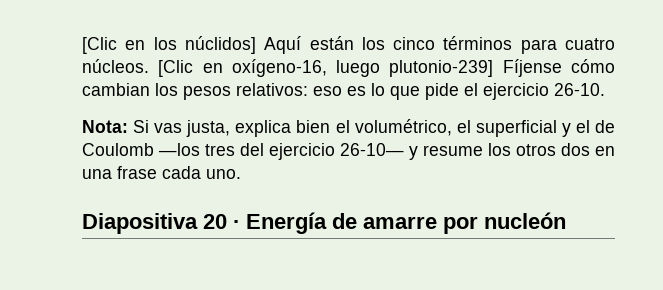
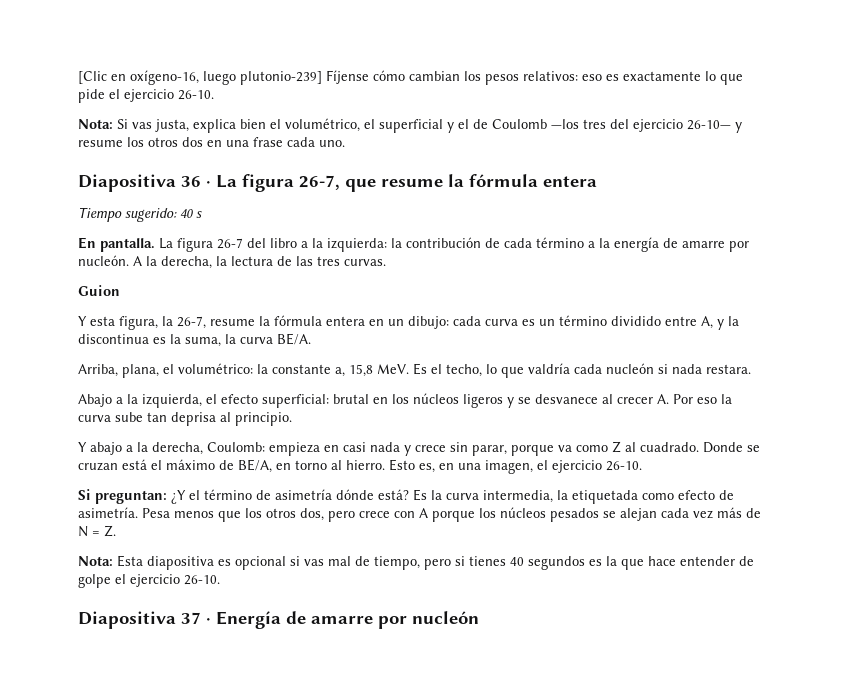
- [Clic en los núclidos] Aquí están los cinco términos para cuatro núcleos. [Clic en oxígeno-16, luego plutonio-239] Fíjense cómo cambian los pesos relativos: eso es lo que pide el ejercicio 26-10.
+ [Clic en oxígeno-16, luego plutonio-239] Fíjense cómo cambian los pesos relativos: eso es exactamente lo que pide el ejercicio 26-10.
- Diapositiva 20 · Energía de amarre por nucleón
+ Diapositiva 36 · La figura 26-7, que resume la fórmula entera
+ Tiempo sugerido: 40 s
+ En pantalla. La figura 26-7 del libro a la izquierda: la contribución de cada término a la energía de amarre por nucleón. A la derecha, la lectura de las tres curvas.
+ Guion
+ Y esta figura, la 26-7, resume la fórmula entera en un dibujo: cada curva es un término dividido entre A, y la discontinua es la suma, la curva BE/A.
+ Arriba, plana, el volumétrico: la constante a, 15,8 MeV. Es el techo, lo que valdría cada nucleón si nada restara.
+ Abajo a la izquierda, el efecto superficial: brutal en los núcleos ligeros y se desvanece al crecer A. Por eso la curva sube tan deprisa al principio.
+ Y abajo a la derecha, Coulomb: empieza en casi nada y crece sin parar, porque va como Z al cuadrado. Donde se cruzan está el máximo de BE/A, en torno al hierro. Esto es, en una imagen, el ejercicio 26-10.
+ Si preguntan: ¿Y el término de asimetría dónde está? Es la curva intermedia, la etiquetada como efecto de asimetría. Pesa menos que los otros dos, pero crece con A porque los núcleos pesados se alejan cada vez más de N = Z.
+ Nota: Esta diapositiva es opcional si vas mal de tiempo, pero si tienes 40 segundos es la que hace entender de golpe el ejercicio 26-10.
+ Diapositiva 37 · Energía de amarre por nucleón

